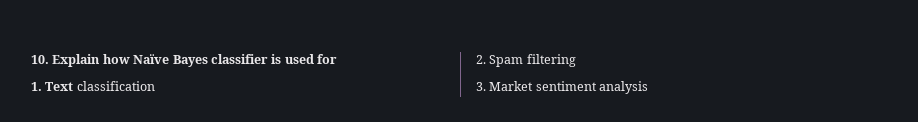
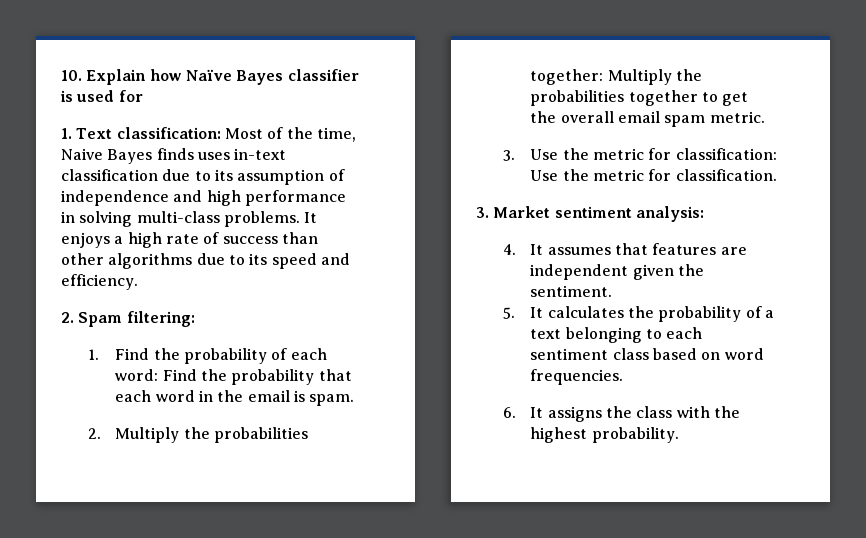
- 1. Text classification
- 2. Spam filtering
- 3. Market sentiment analysis
+ 1. Text classification: Most of the time, Naive Bayes finds uses in-text classification due to its assumption of independence and high performance in solving multi-class problems. It enjoys a high rate of success than other algorithms due to its speed and efficiency.
+ 2. Spam filtering:
+ 1. Find the probability of each word: Find the probability that each word in the email is spam.
+ 2. Multiply the probabilities together: Multiply the probabilities together to get the overall email spam metric.
+ 3. Use the metric for classification: Use the metric for classification.
+ 3. Market sentiment analysis:
+ 4. It assumes that features are independent given the sentiment.
+ 5. It calculates the probability of a text belonging to each sentiment class based on word frequencies.
+ 6. It assigns the class with the highest probability.

